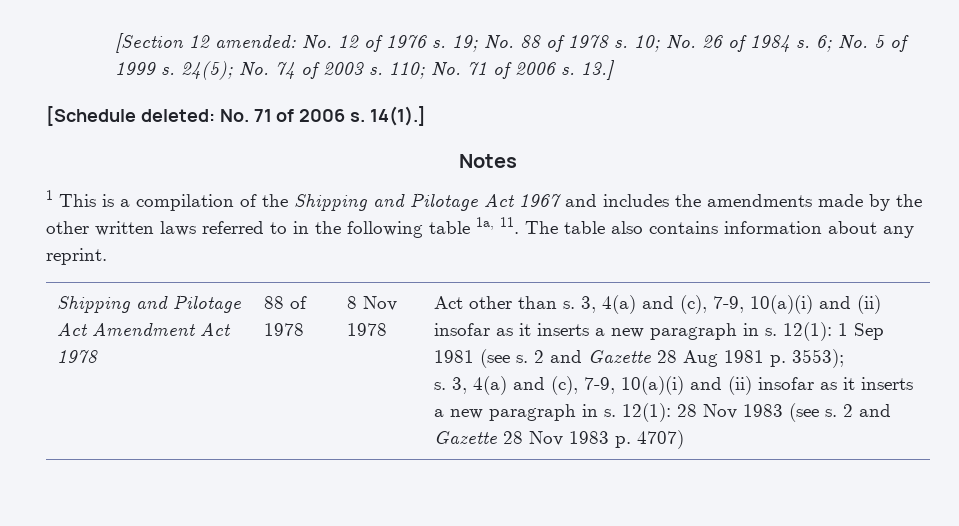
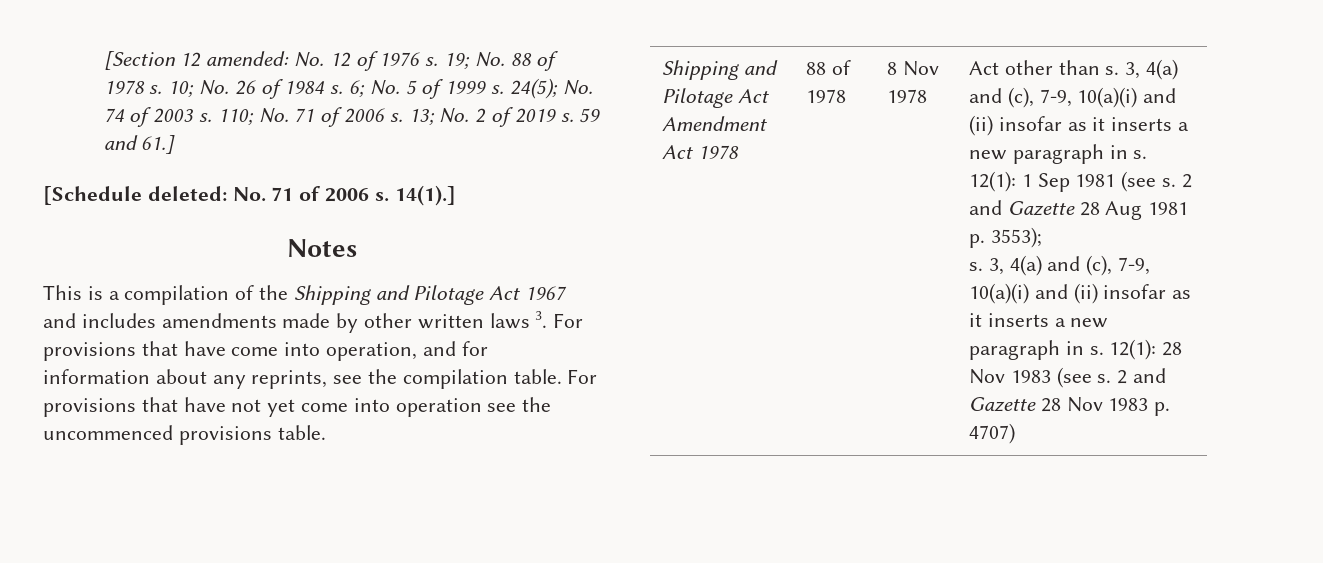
- 13.]
+ 13; No. 2 of 2019 s. 59 and 61.]
- 1 This is a compilation of the Shipping and Pilotage Act 1967 and includes the amendments made by the other written laws referred to in the following table 1a, 11. The table also contains information about any reprint.
+ This is a compilation of the Shipping and Pilotage Act 1967 and includes amendments made by other written laws 3. For provisions that have come into operation, and for information about any reprints, see the compilation table. For provisions that have not yet come into operation see the uncommenced provisions table.

